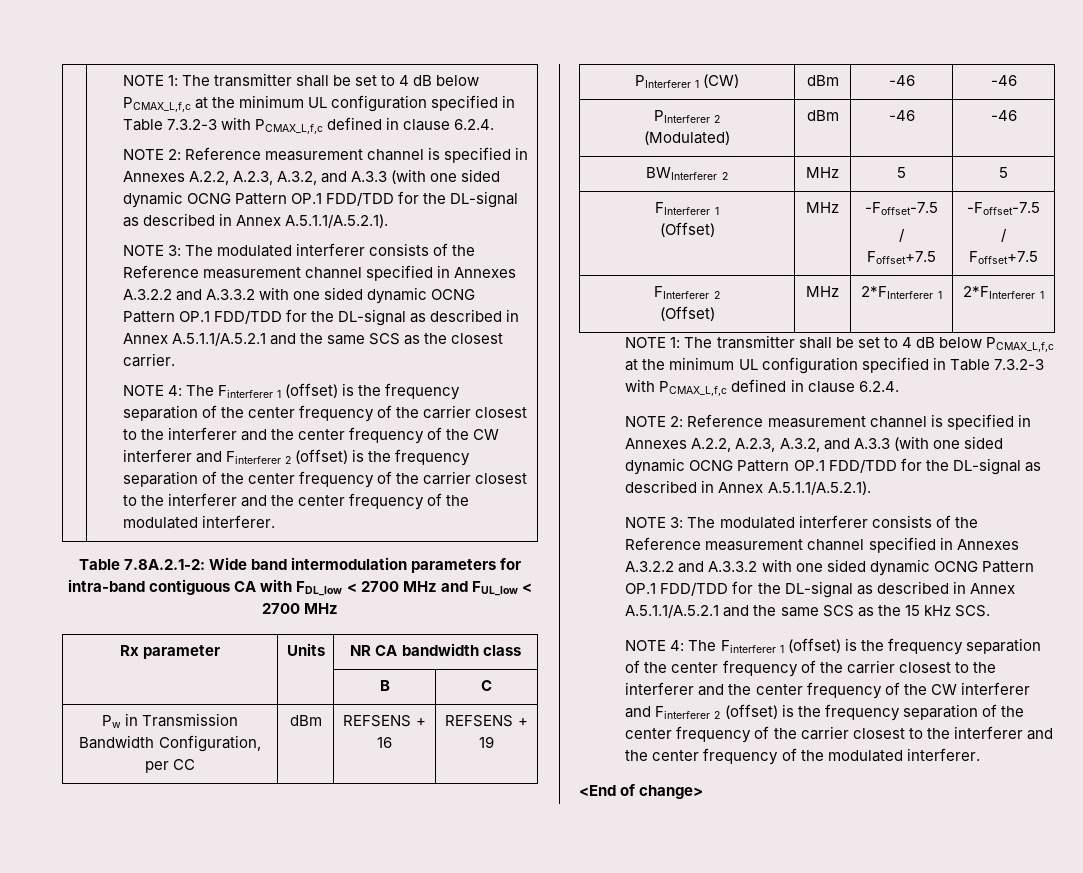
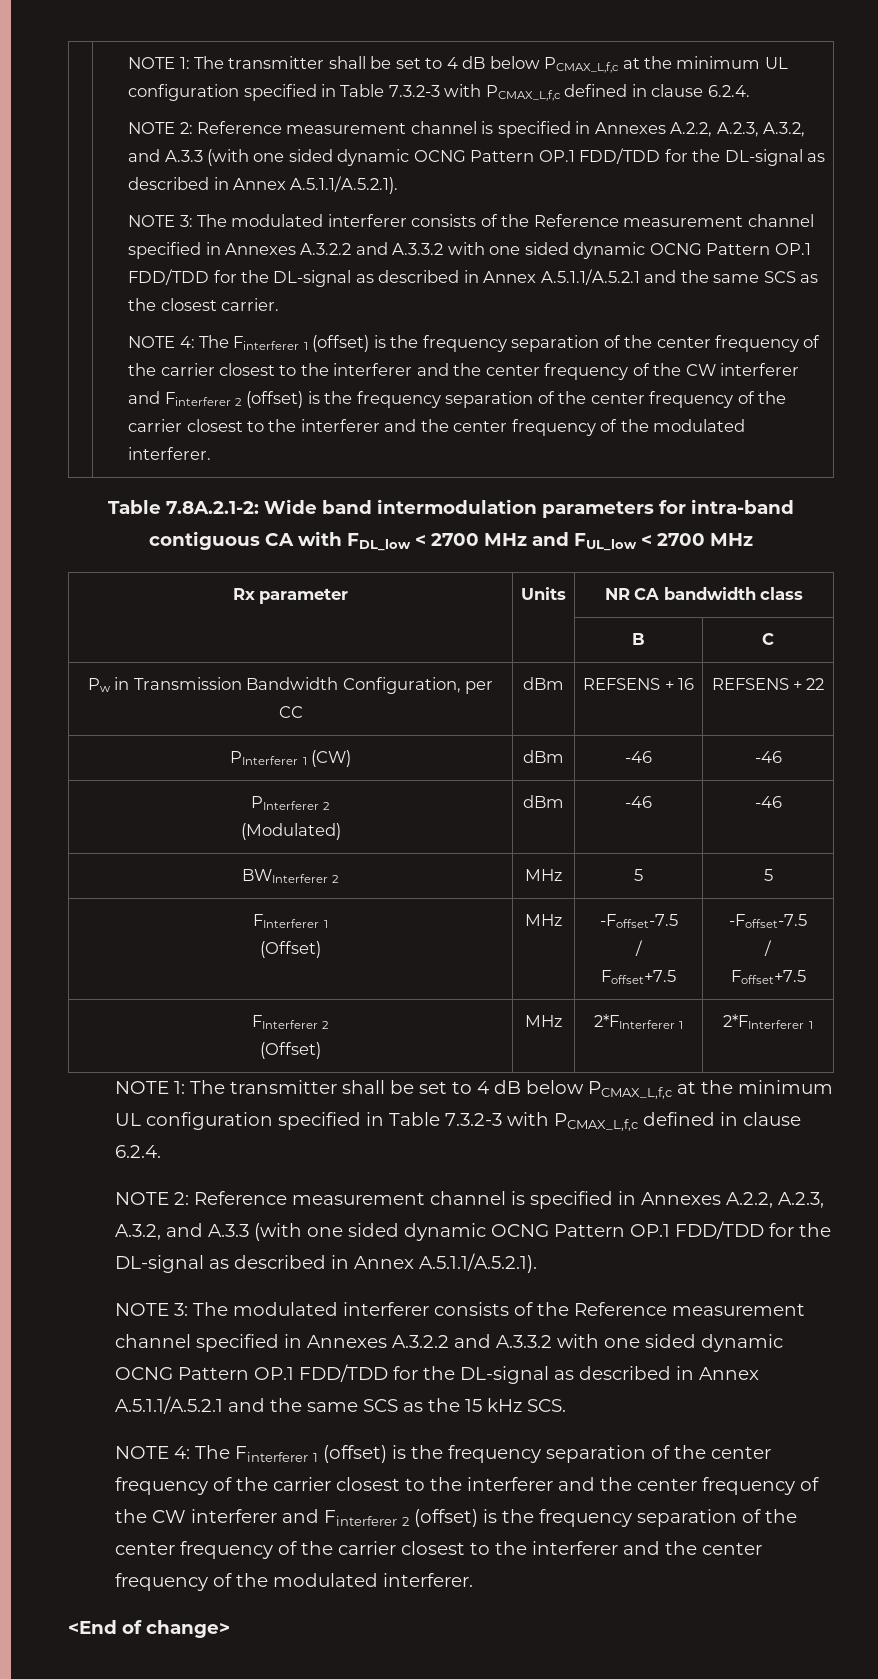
- Pw in Transmission Bandwidth Configuration, per CC | dBm | REFSENS + 16 | REFSENS + 19
+ Pw in Transmission Bandwidth Configuration, per CC | dBm | REFSENS + 16 | REFSENS + 22

